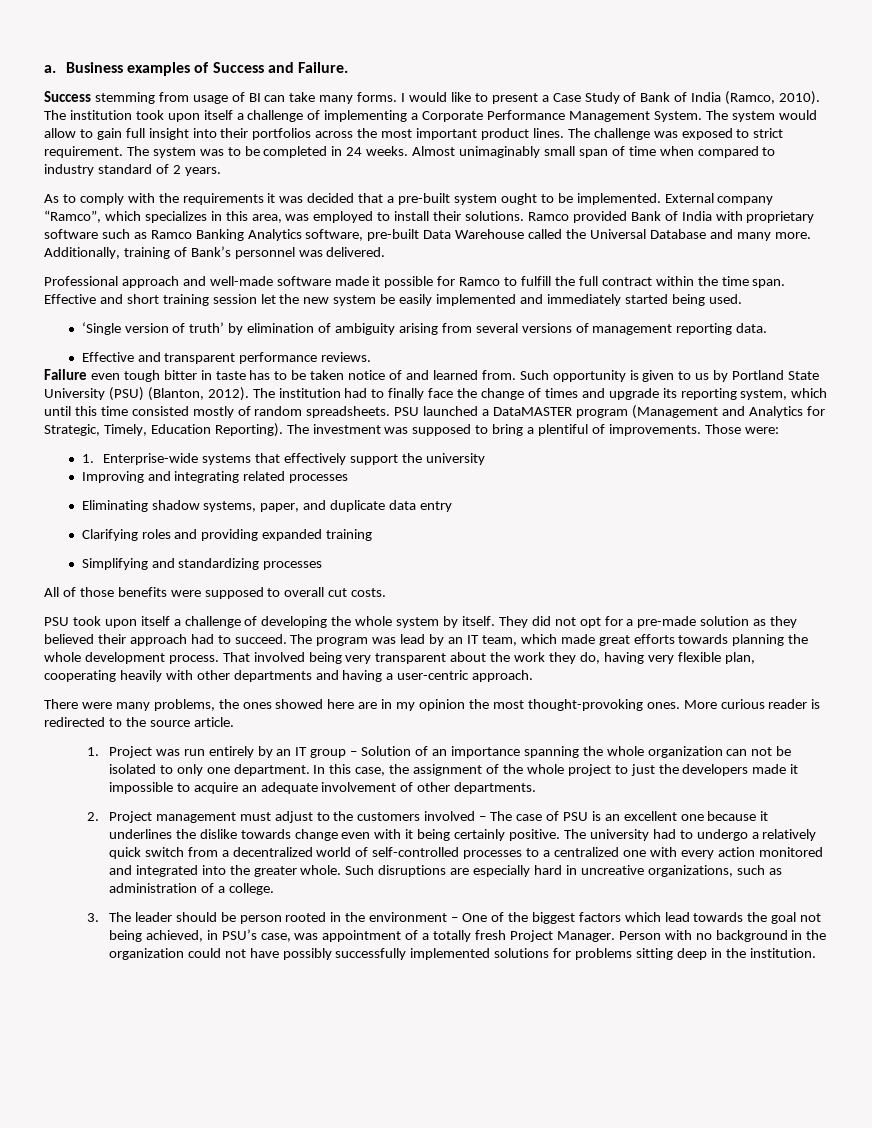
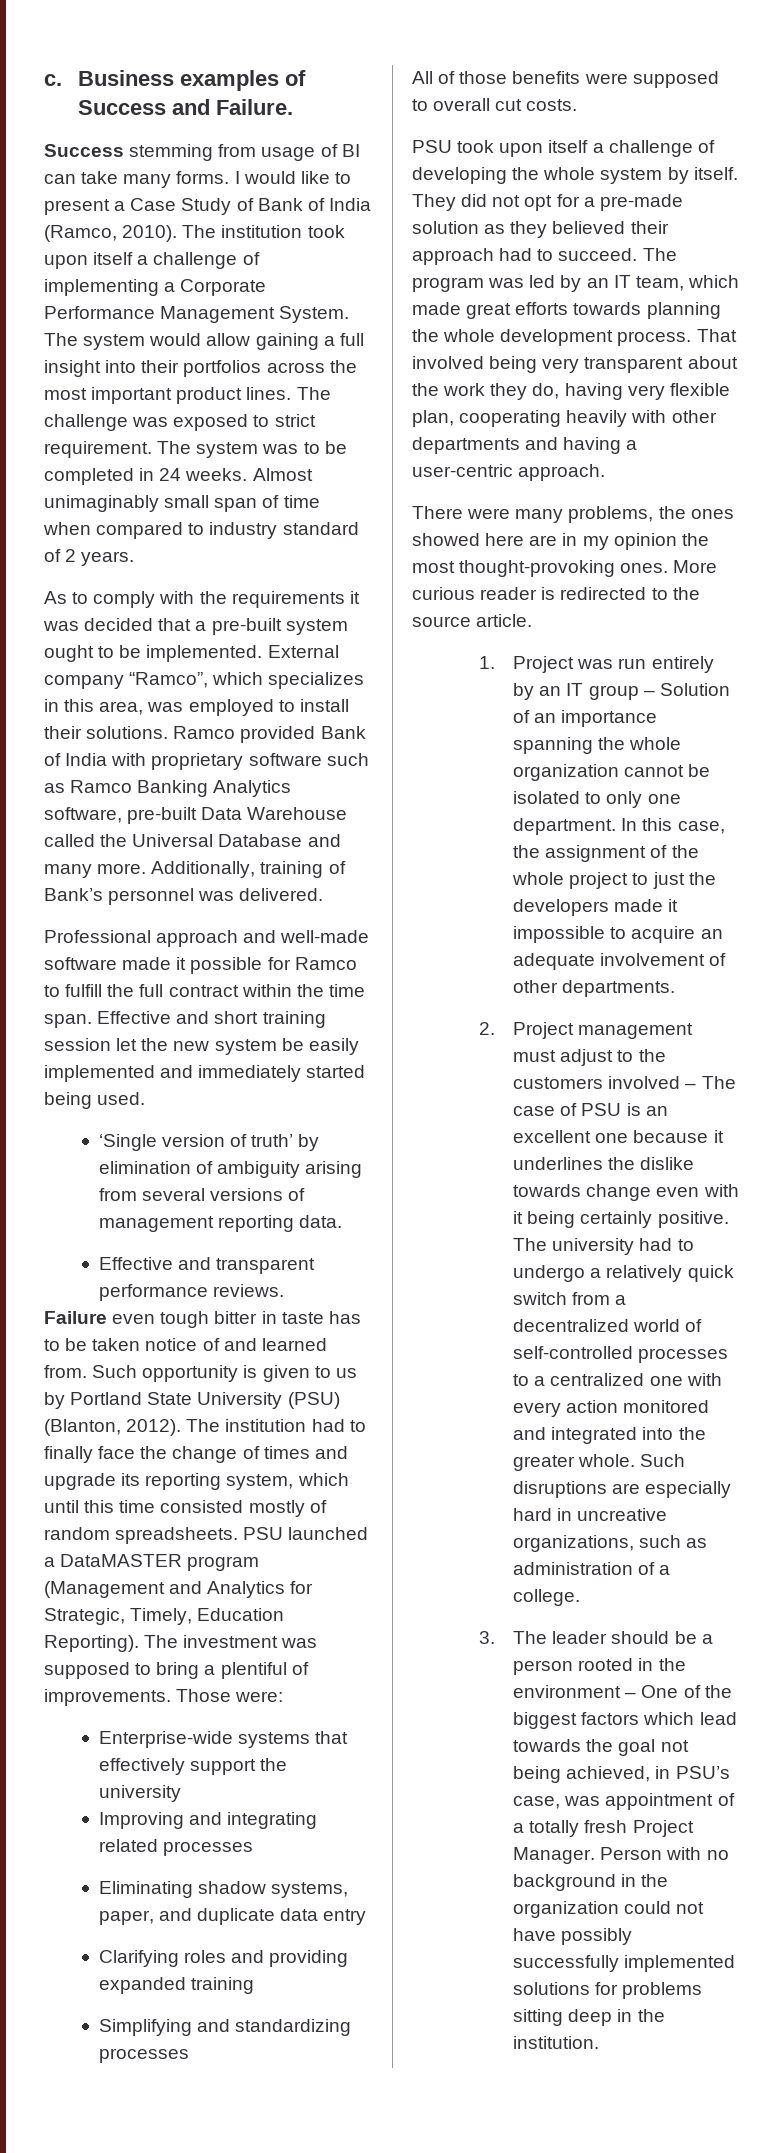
- a.
+ c.
- The system would allow to gain full insight into their portfolios across the most important product lines.
+ The system would allow gaining a full insight into their portfolios across the most important product lines.
- 1. Enterprise-wide systems that effectively support the university
+ Enterprise-wide systems that effectively support the university
- The program was lead by an IT team, which made great efforts towards planning the whole development process.
+ The program was led by an IT team, which made great efforts towards planning the whole development process.
- 1. Project was run entirely by an IT group – Solution of an importance spanning the whole organization can not be isolated to only one department.
+ 1. Project was run entirely by an IT group – Solution of an importance spanning the whole organization cannot be isolated to only one department.
- 3. The leader should be person rooted in the environment – One of the biggest factors which lead towards the goal not being achieved, in PSU’s case, was appointment of a totally fresh Project Manager.
+ 3. The leader should be a person rooted in the environment – One of the biggest factors which lead towards the goal not being achieved, in PSU’s case, was appointment of a totally fresh Project Manager.

